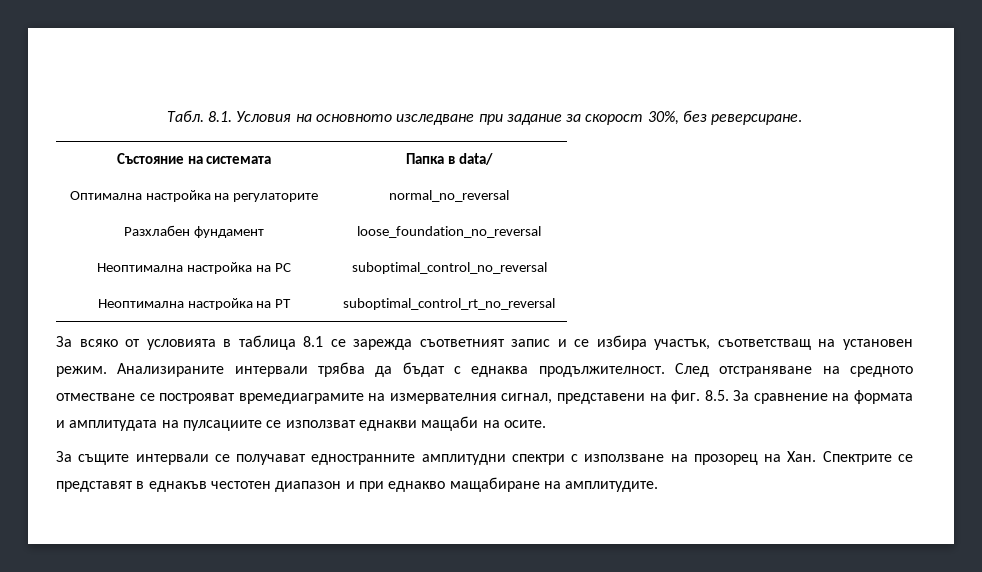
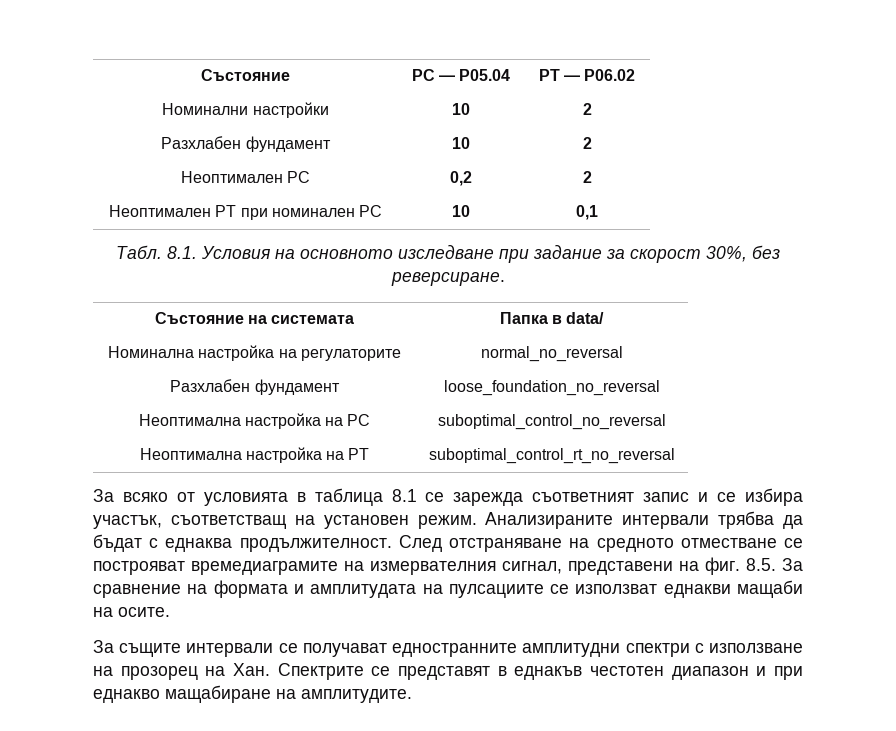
+ Състояние | РС — P05.04 | РТ — P06.02
+ Номинални настройки | 10 | 2
+ Разхлабен фундамент | 10 | 2
+ Неоптимален РС | 0,2 | 2
+ Неоптимален РТ при номинален РС | 10 | 0,1
- Оптимална настройка на регулаторите | normal_no_reversal
+ Номинална настройка на регулаторите | normal_no_reversal

